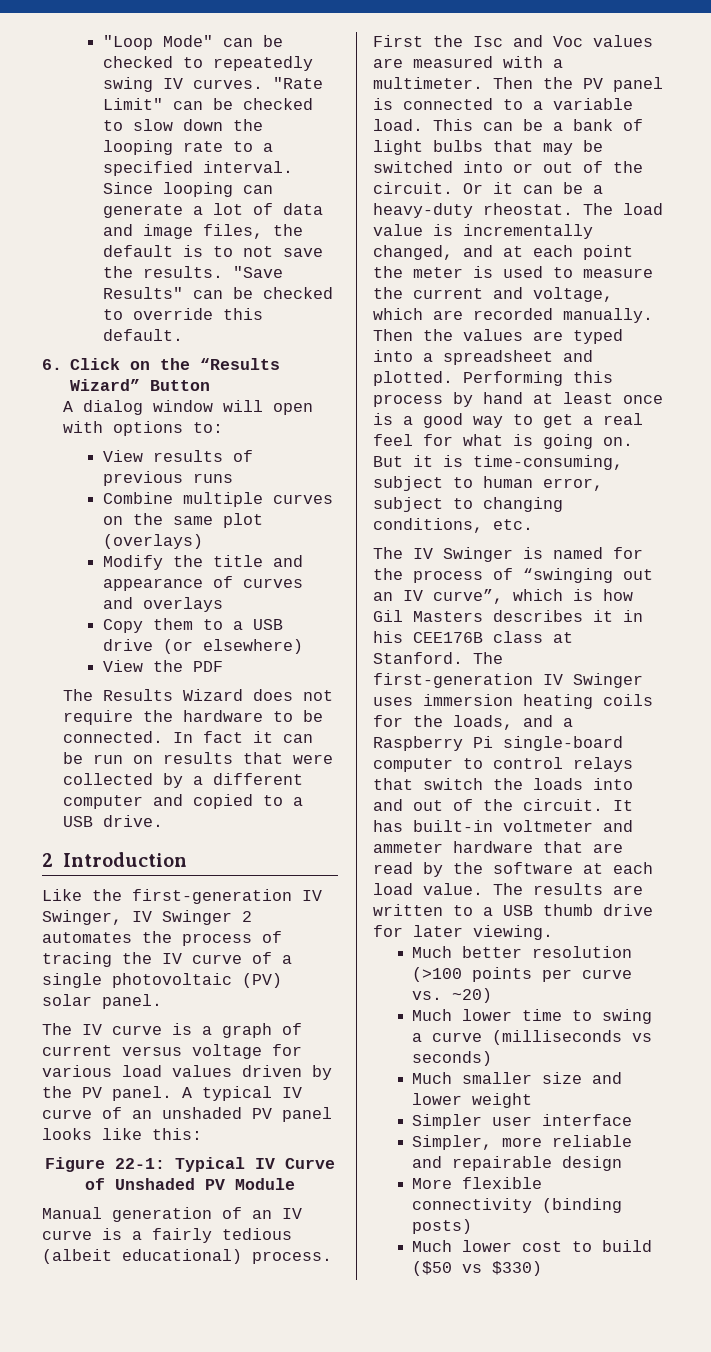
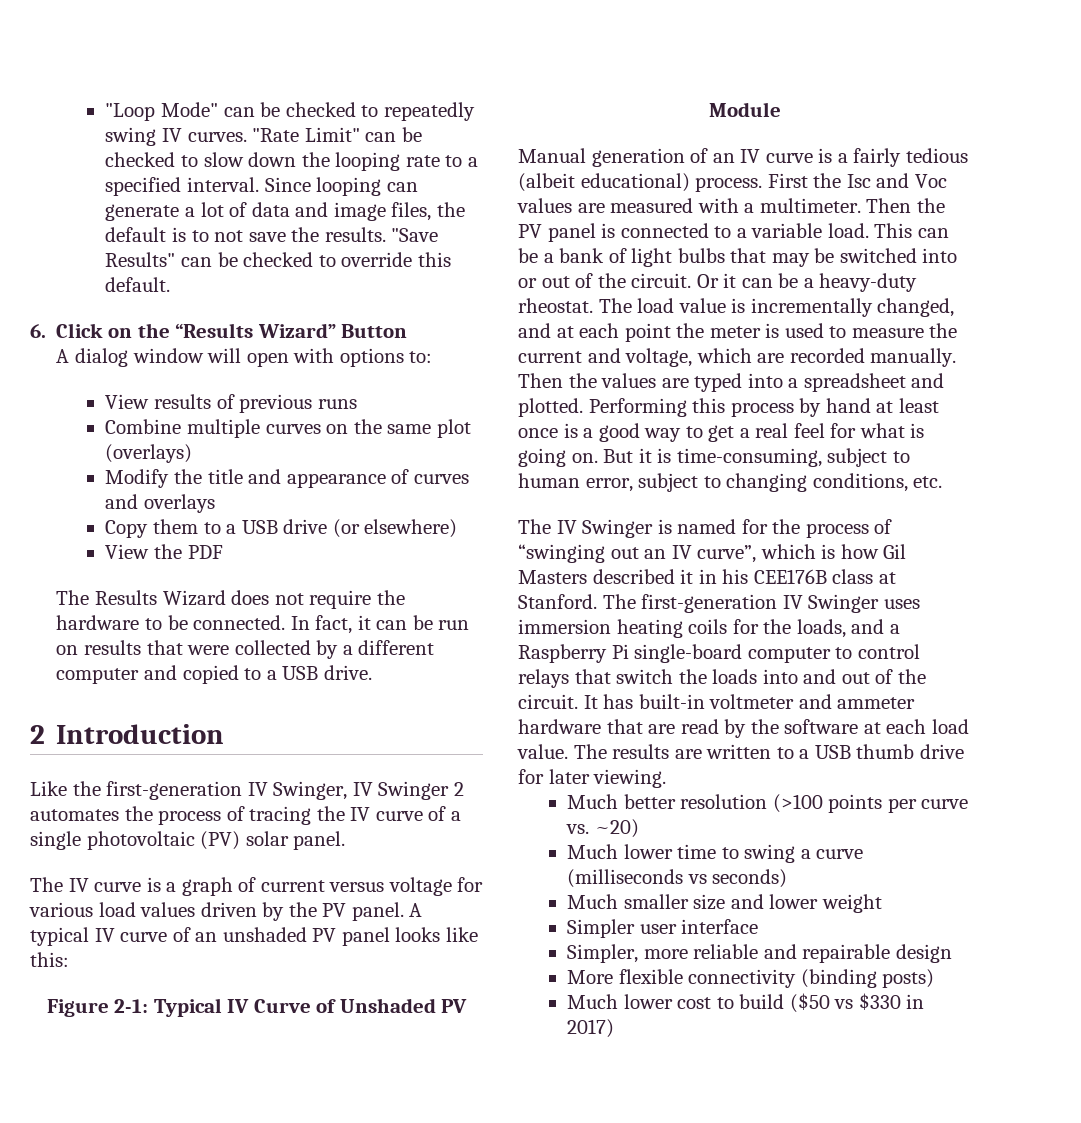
- In fact it can be run on results that were collected by a different computer and copied to a USB drive.
+ In fact, it can be run on results that were collected by a different computer and copied to a USB drive.
- Figure 22-1: Typical IV Curve of Unshaded PV Module
+ Figure 2-1: Typical IV Curve of Unshaded PV Module
- The IV Swinger is named for the process of “swinging out an IV curve”, which is how Gil Masters describes it in his CEE176B class at Stanford.
+ The IV Swinger is named for the process of “swinging out an IV curve”, which is how Gil Masters described it in his CEE176B class at Stanford.
- Much lower cost to build ($50 vs $330)
+ Much lower cost to build ($50 vs $330 in 2017)

